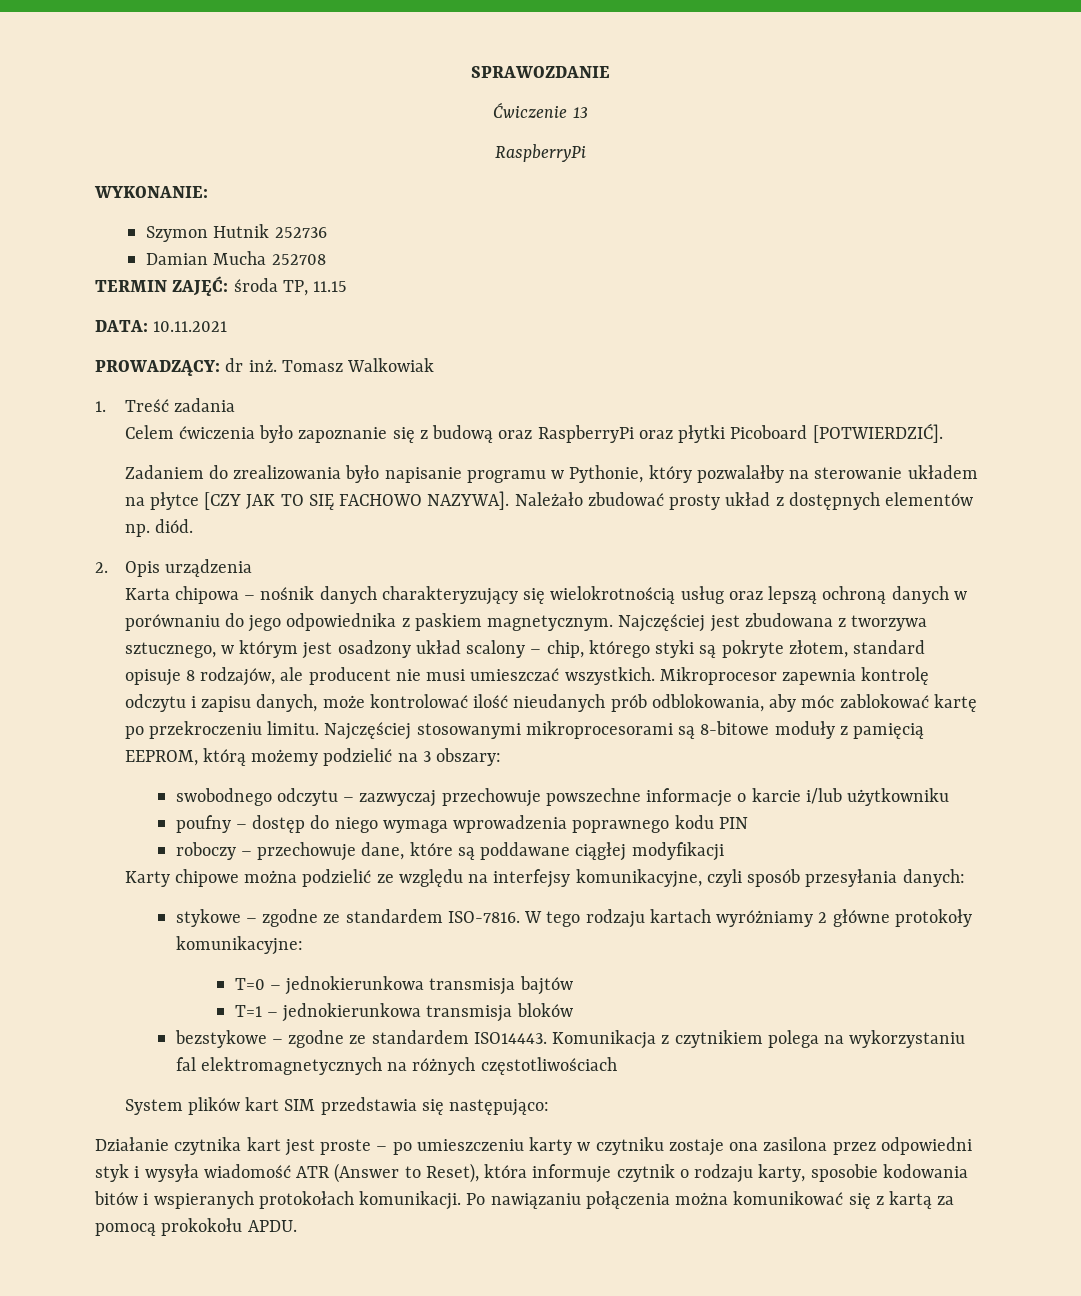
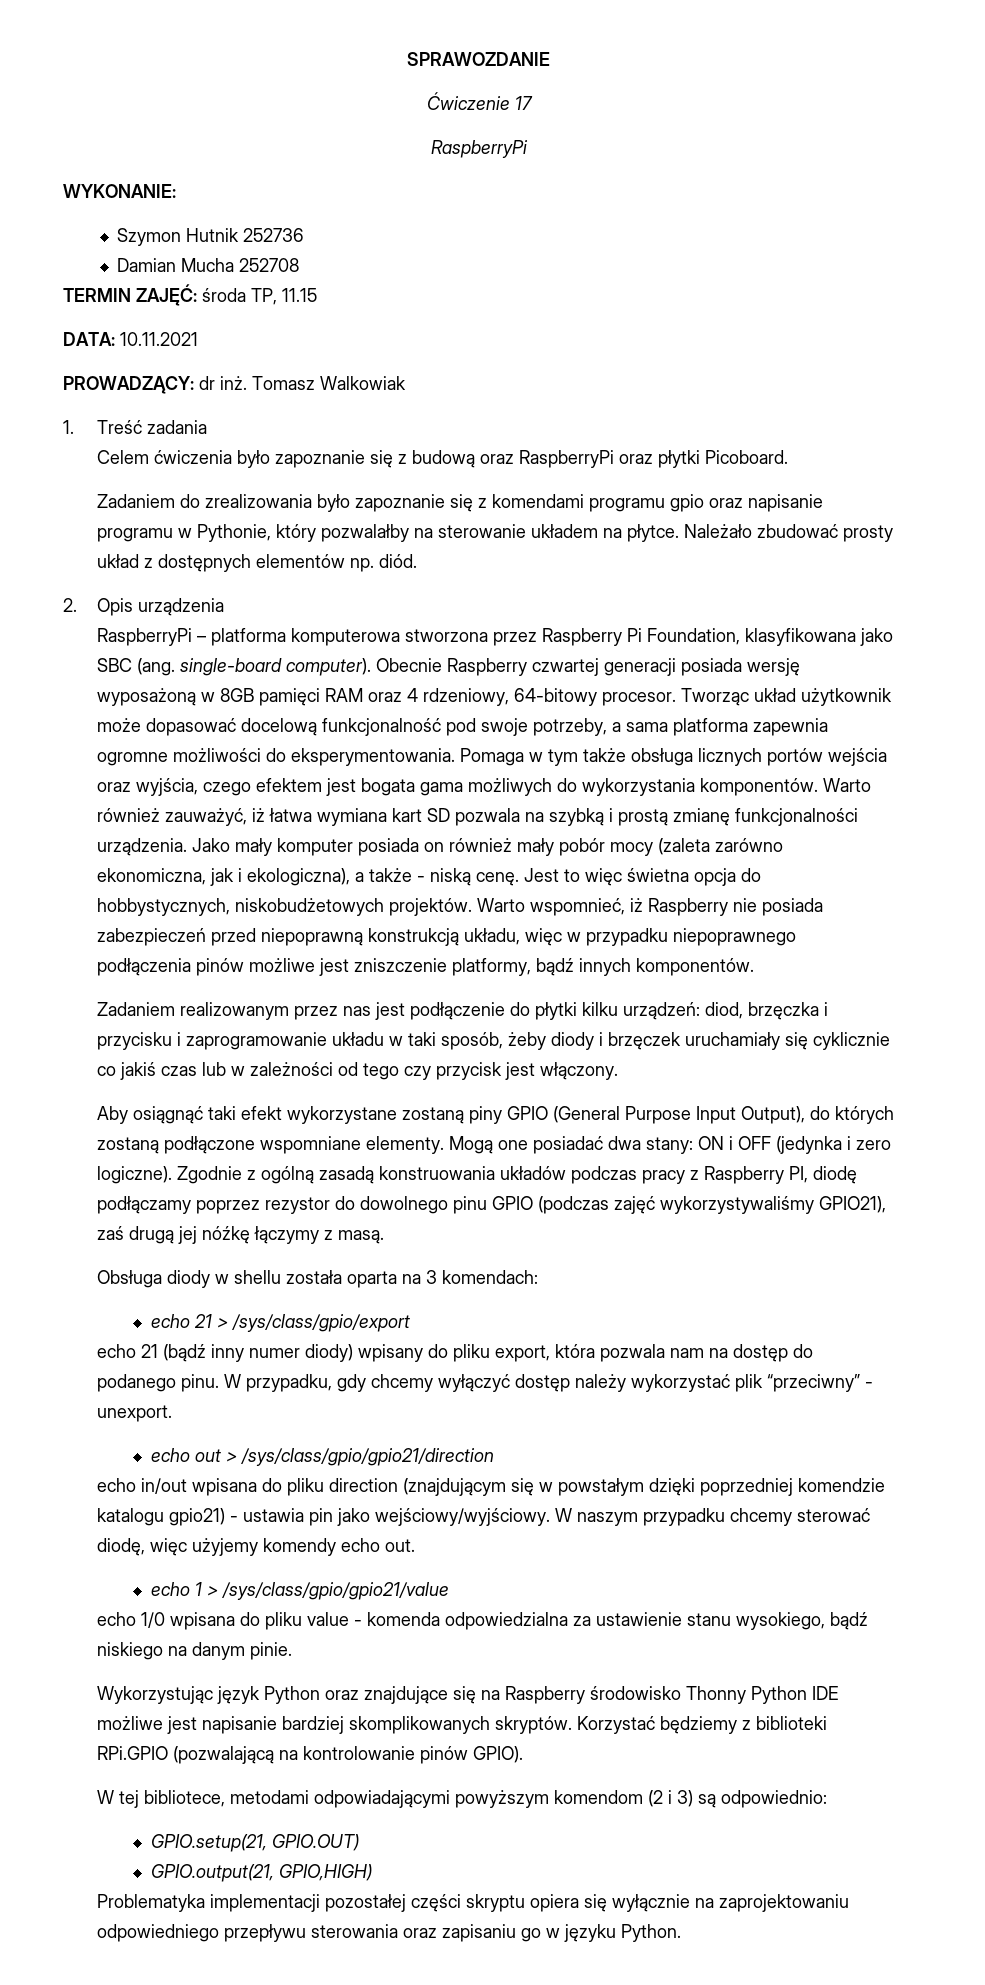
- Ćwiczenie 13
+ Ćwiczenie 17
- Celem ćwiczenia było zapoznanie się z budową oraz RaspberryPi oraz płytki Picoboard [POTWIERDZIĆ].
+ Celem ćwiczenia było zapoznanie się z budową oraz RaspberryPi oraz płytki Picoboard.
- Zadaniem do zrealizowania było napisanie programu w Pythonie, który pozwalałby na sterowanie układem na płytce [CZY JAK TO SIĘ FACHOWO NAZYWA].
+ Zadaniem do zrealizowania było zapoznanie się z komendami programu gpio oraz napisanie programu w Pythonie, który pozwalałby na sterowanie układem na płytce.
- Karta chipowa – nośnik danych charakteryzujący się wielokrotnością usług oraz lepszą ochroną danych w porównaniu do jego odpowiednika z paskiem magnetycznym. Najczęściej jest zbudowana z tworzywa sztucznego, w którym jest osadzony układ scalony – chip, którego styki są pokryte złotem, standard opisuje 8 rodzajów, ale producent nie musi umieszczać wszystkich. Mikroprocesor zapewnia kontrolę odczytu i zapisu danych, może kontrolować ilość nieudanych prób odblokowania, aby móc zablokować kartę po przekroczeniu limitu. Najczęściej stosowanymi mikroprocesorami są 8-bitowe moduły z pamięcią EEPROM, którą możemy podzielić na 3 obszary:
- swobodnego odczytu – zazwyczaj przechowuje powszechne informacje o karcie i/lub użytkowniku
- poufny – dostęp do niego wymaga wprowadzenia poprawnego kodu PIN
- roboczy – przechowuje dane, które są poddawane ciągłej modyfikacji
- Karty chipowe można podzielić ze względu na interfejsy komunikacyjne, czyli sposób przesyłania danych:
- stykowe – zgodne ze standardem ISO-7816. W tego rodzaju kartach wyróżniamy 2 główne protokoły komunikacyjne:
- T=0 – jednokierunkowa transmisja bajtów
- T=1 – jednokierunkowa transmisja bloków
- bezstykowe – zgodne ze standardem ISO14443. Komunikacja z czytnikiem polega na wykorzystaniu fal elektromagnetycznych na różnych częstotliwościach
- System plików kart SIM przedstawia się następująco:
- Działanie czytnika kart jest proste – po umieszczeniu karty w czytniku zostaje ona zasilona przez odpowiedni styk i wysyła wiadomość ATR (Answer to Reset), która informuje czytnik o rodzaju karty, sposobie kodowania bitów i wspieranych protokołach komunikacji. Po nawiązaniu połączenia można komunikować się z kartą za pomocą prokokołu APDU.
+ RaspberryPi – platforma komputerowa stworzona przez Raspberry Pi Foundation, klasyfikowana jako SBC (ang. single-board computer). Obecnie Raspberry czwartej generacji posiada wersję wyposażoną w 8GB pamięci RAM oraz 4 rdzeniowy, 64-bitowy procesor. Tworząc układ użytkownik może dopasować docelową funkcjonalność pod swoje potrzeby, a sama platforma zapewnia ogromne możliwości do eksperymentowania. Pomaga w tym także obsługa licznych portów wejścia oraz wyjścia, czego efektem jest bogata gama możliwych do wykorzystania komponentów. Warto również zauważyć, iż łatwa wymiana kart SD pozwala na szybką i prostą zmianę funkcjonalności urządzenia. Jako mały komputer posiada on również mały pobór mocy (zaleta zarówno ekonomiczna, jak i ekologiczna), a także - niską cenę. Jest to więc świetna opcja do hobbystycznych, niskobudżetowych projektów. Warto wspomnieć, iż Raspberry nie posiada zabezpieczeń przed niepoprawną konstrukcją układu, więc w przypadku niepoprawnego podłączenia pinów możliwe jest zniszczenie platformy, bądź innych komponentów.
+ Zadaniem realizowanym przez nas jest podłączenie do płytki kilku urządzeń: diod, brzęczka i przycisku i zaprogramowanie układu w taki sposób, żeby diody i brzęczek uruchamiały się cyklicznie co jakiś czas lub w zależności od tego czy przycisk jest włączony.
+ Aby osiągnąć taki efekt wykorzystane zostaną piny GPIO (General Purpose Input Output), do których zostaną podłączone wspomniane elementy. Mogą one posiadać dwa stany: ON i OFF (jedynka i zero logiczne). Zgodnie z ogólną zasadą konstruowania układów podczas pracy z Raspberry PI, diodę podłączamy poprzez rezystor do dowolnego pinu GPIO (podczas zajęć wykorzystywaliśmy GPIO21), zaś drugą jej nóźkę łączymy z masą.
+ Obsługa diody w shellu została oparta na 3 komendach:
+ echo 21 > /sys/class/gpio/export
+ echo 21 (bądź inny numer diody) wpisany do pliku export, która pozwala nam na dostęp do podanego pinu. W przypadku, gdy chcemy wyłączyć dostęp należy wykorzystać plik “przeciwny” - unexport.
+ echo out > /sys/class/gpio/gpio21/direction
+ echo in/out wpisana do pliku direction (znajdującym się w powstałym dzięki poprzedniej komendzie katalogu gpio21) - ustawia pin jako wejściowy/wyjściowy. W naszym przypadku chcemy sterować diodę, więc użyjemy komendy echo out.
+ echo 1 > /sys/class/gpio/gpio21/value
+ echo 1/0 wpisana do pliku value - komenda odpowiedzialna za ustawienie stanu wysokiego, bądź niskiego na danym pinie.
+ Wykorzystując język Python oraz znajdujące się na Raspberry środowisko Thonny Python IDE możliwe jest napisanie bardziej skomplikowanych skryptów. Korzystać będziemy z biblioteki RPi.GPIO (pozwalającą na kontrolowanie pinów GPIO).
+ W tej bibliotece, metodami odpowiadającymi powyższym komendom (2 i 3) są odpowiednio:
+ GPIO.setup(21, GPIO.OUT)
+ GPIO.output(21, GPIO,HIGH)
+ Problematyka implementacji pozostałej części skryptu opiera się wyłącznie na zaprojektowaniu odpowiedniego przepływu sterowania oraz zapisaniu go w języku Python.

